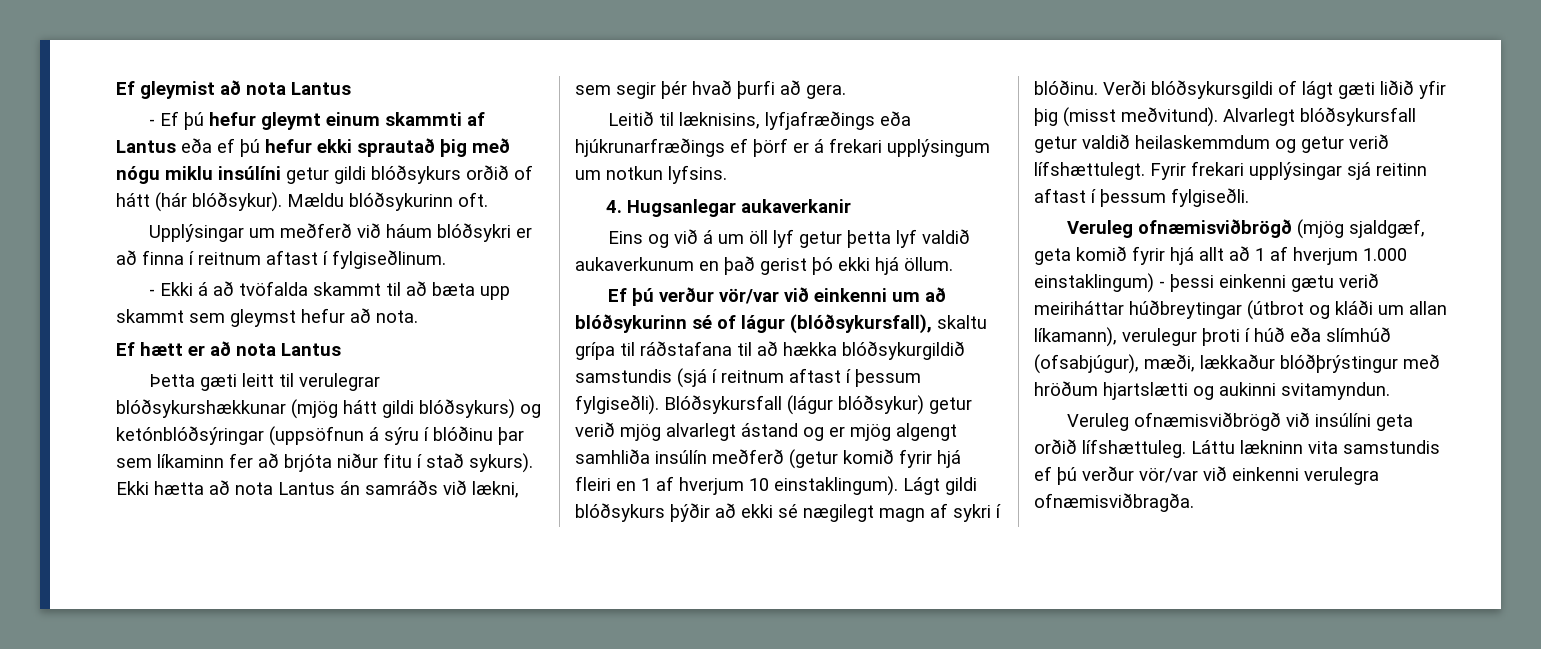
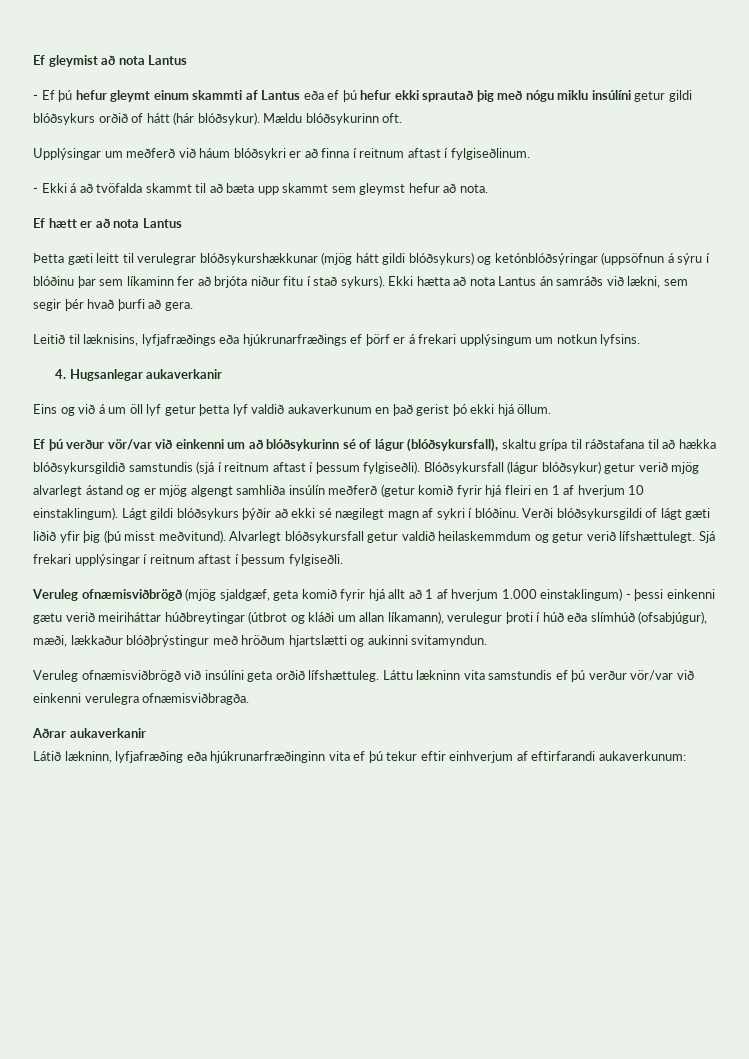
- Ef þú verður vör/var við einkenni um að blóðsykurinn sé of lágur (blóðsykursfall), skaltu grípa til ráðstafana til að hækka blóðsykurgildið samstundis (sjá í reitnum aftast í þessum fylgiseðli).
+ Ef þú verður vör/var við einkenni um að blóðsykurinn sé of lágur (blóðsykursfall), skaltu grípa til ráðstafana til að hækka blóðsykursgildið samstundis (sjá í reitnum aftast í þessum fylgiseðli).
- Verði blóðsykursgildi of lágt gæti liðið yfir þig (misst meðvitund).
+ Verði blóðsykursgildi of lágt gæti liðið yfir þig (þú misst meðvitund).
- Fyrir frekari upplýsingar sjá reitinn aftast í þessum fylgiseðli.
+ Sjá frekari upplýsingar í reitnum aftast í þessum fylgiseðli.
+ Aðrar aukaverkanir
+ Látið lækninn, lyfjafræðing eða hjúkrunarfræðinginn vita ef þú tekur eftir einhverjum af eftirfarandi aukaverkunum:

